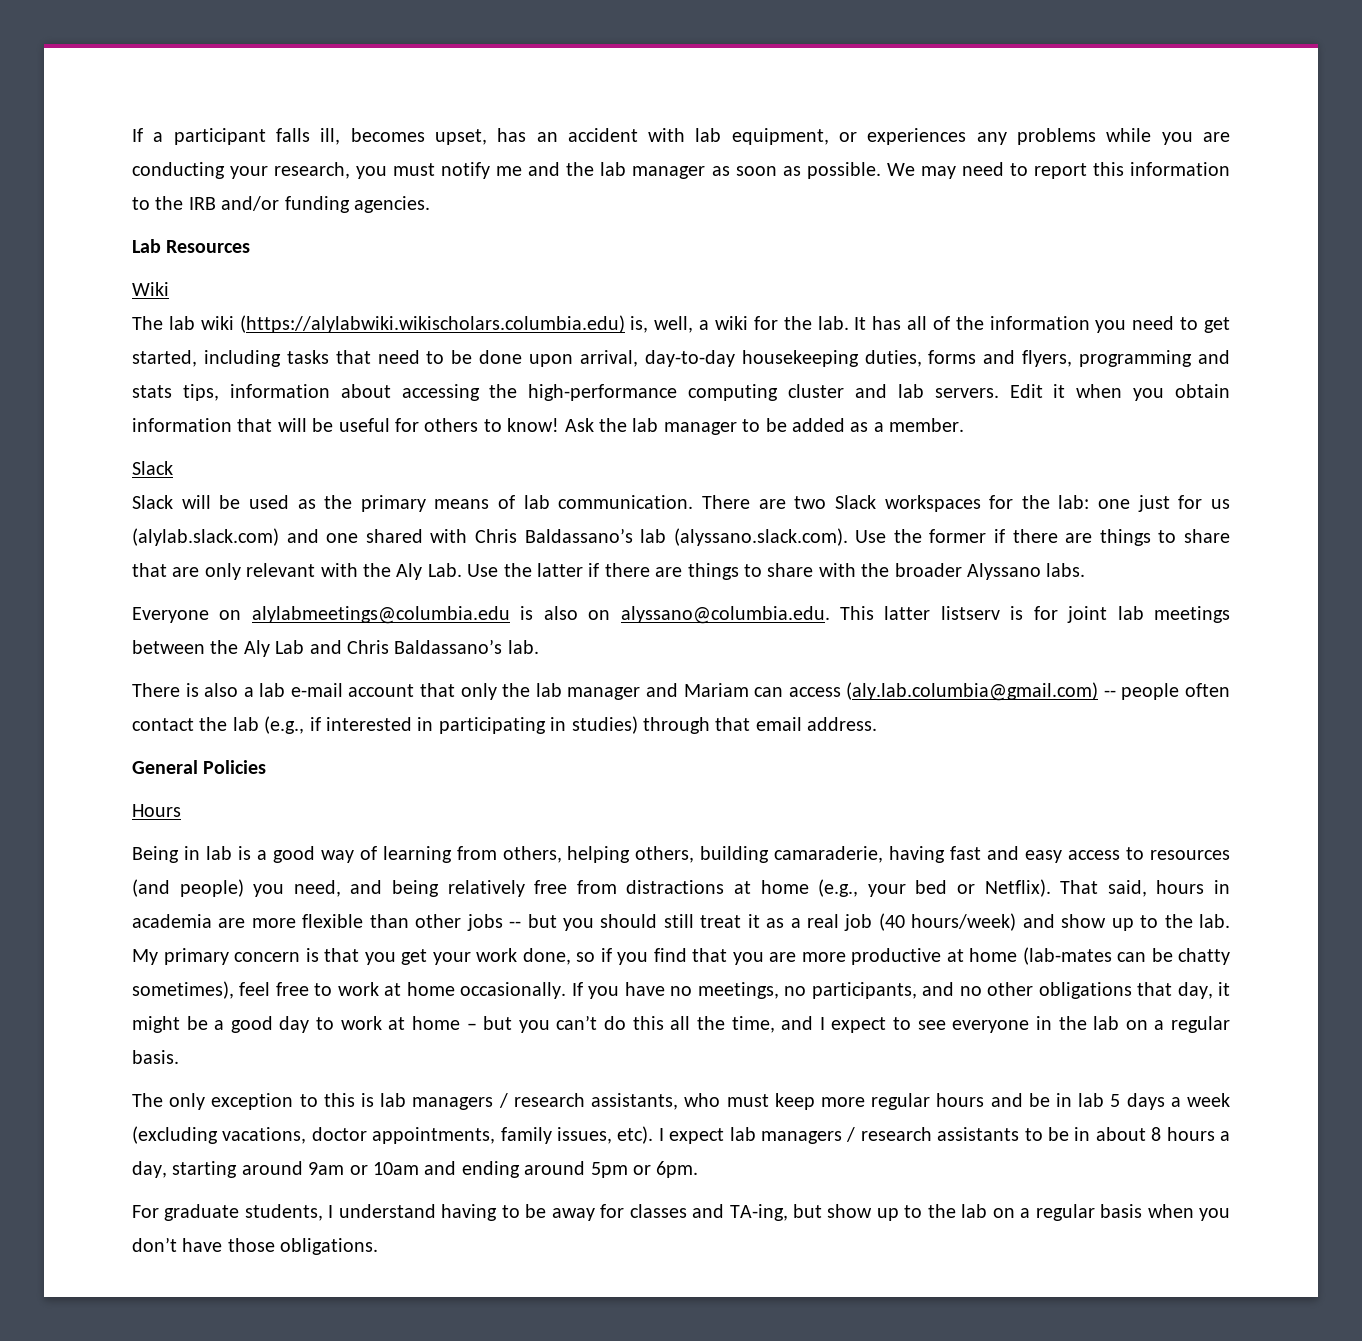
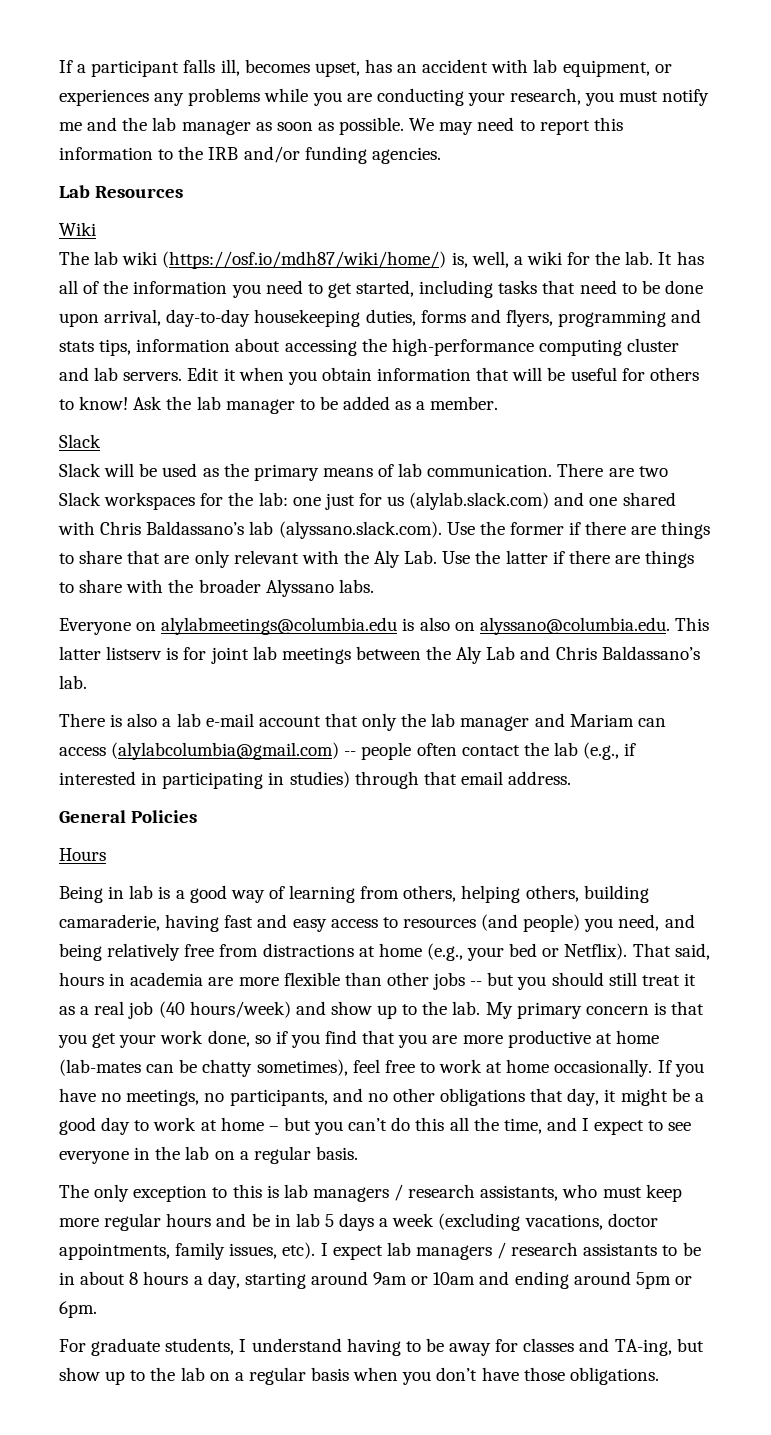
- The lab wiki (https://alylabwiki.wikischolars.columbia.edu) is, well, a wiki for the lab.
+ The lab wiki (https://osf.io/mdh87/wiki/home/) is, well, a wiki for the lab.
- There is also a lab e-mail account that only the lab manager and Mariam can access (aly.lab.columbia@gmail.com) -- people often contact the lab (e.g., if interested in participating in studies) through that email address.
+ There is also a lab e-mail account that only the lab manager and Mariam can access (alylabcolumbia@gmail.com) -- people often contact the lab (e.g., if interested in participating in studies) through that email address.

